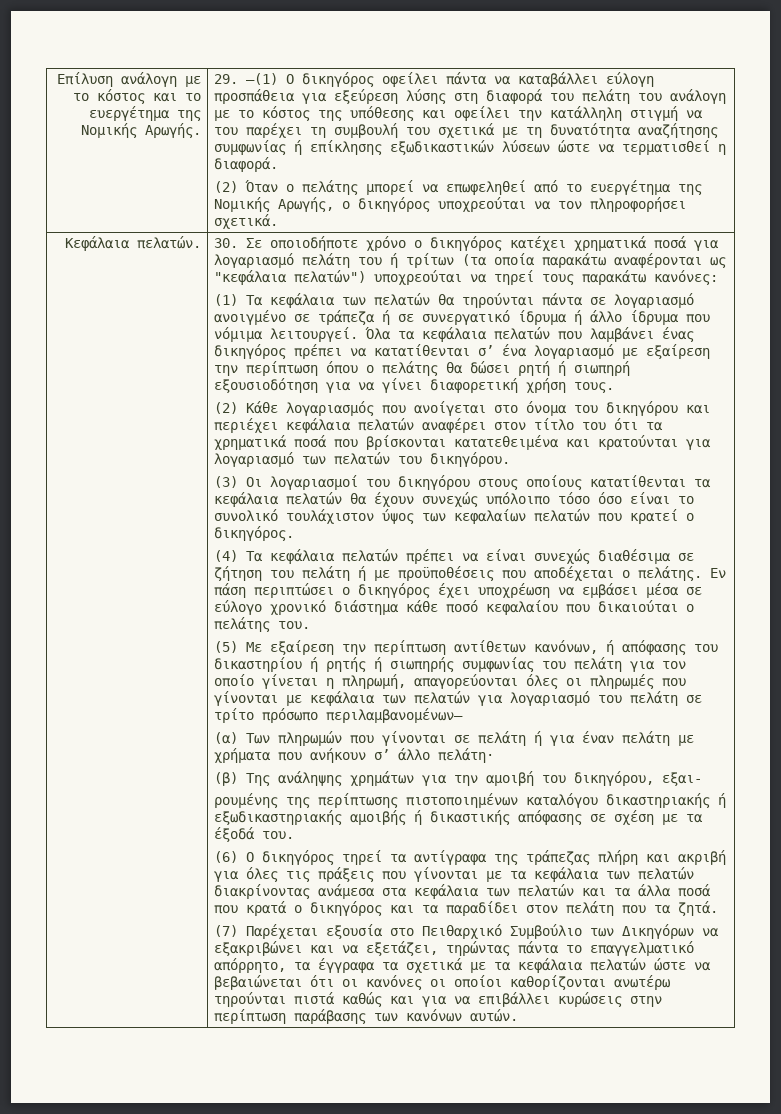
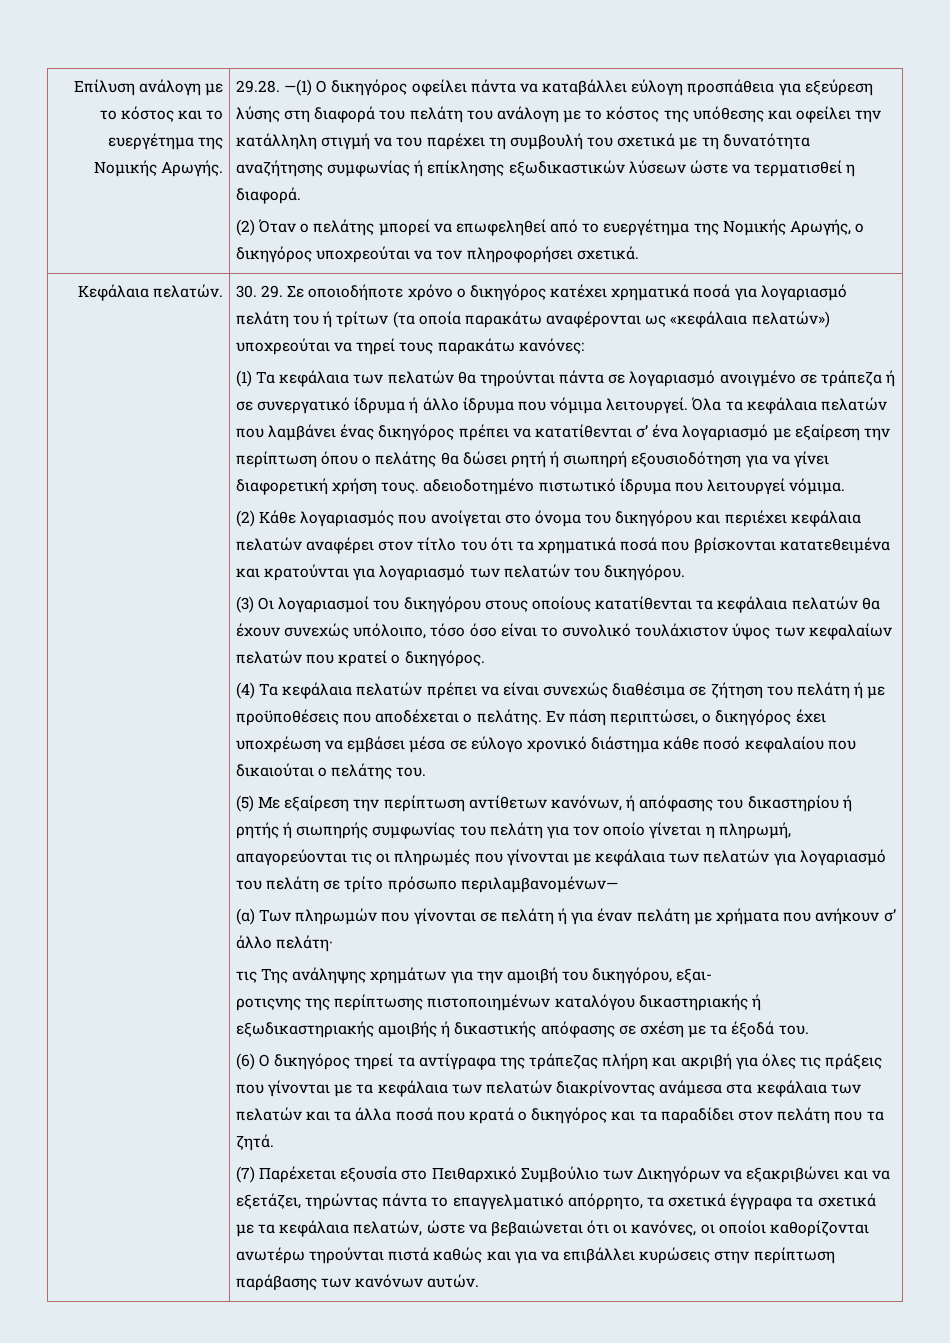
- 29. —(1) Ο δικηγόρος οφείλει πάντα να καταβάλλει εύλογη προσπάθεια για εξεύρεση λύσης στη διαφορά του πελάτη του ανάλογη με το κόστος της υπόθεσης και οφείλει την κατάλληλη στιγμή να του παρέχει τη συμβουλή του σχετικά με τη δυνατότητα αναζήτησης συμφωνίας ή επίκλησης εξωδικαστικών λύσεων ώστε να τερματισθεί η διαφορά.
+ 29.28. —(1) Ο δικηγόρος οφείλει πάντα να καταβάλλει εύλογη προσπάθεια για εξεύρεση λύσης στη διαφορά του πελάτη του ανάλογη με το κόστος της υπόθεσης και οφείλει την κατάλληλη στιγμή να του παρέχει τη συμβουλή του σχετικά με τη δυνατότητα αναζήτησης συμφωνίας ή επίκλησης εξωδικαστικών λύσεων ώστε να τερματισθεί η διαφορά.
- 30. Σε οποιοδήποτε χρόνο ο δικηγόρος κατέχει χρηματικά ποσά για λογαριασμό πελάτη του ή τρίτων (τα οποία παρακάτω αναφέρονται ως "κεφάλαια πελατών") υποχρεούται να τηρεί τους παρακάτω κανόνες:
+ 30. 29. Σε οποιοδήποτε χρόνο ο δικηγόρος κατέχει χρηματικά ποσά για λογαριασμό πελάτη του ή τρίτων (τα οποία παρακάτω αναφέρονται ως «κεφάλαια πελατών») υποχρεούται να τηρεί τους παρακάτω κανόνες:
- Όλα τα κεφάλαια πελατών που λαμβάνει ένας δικηγόρος πρέπει να κατατίθενται σ’ ένα λογαριασμό με εξαίρεση την περίπτωση όπου ο πελάτης θα δώσει ρητή ή σιωπηρή εξουσιοδότηση για να γίνει διαφορετική χρήση τους.
+ Όλα τα κεφάλαια πελατών που λαμβάνει ένας δικηγόρος πρέπει να κατατίθενται σ’ ένα λογαριασμό με εξαίρεση την περίπτωση όπου ο πελάτης θα δώσει ρητή ή σιωπηρή εξουσιοδότηση για να γίνει διαφορετική χρήση τους. αδειοδοτημένο πιστωτικό ίδρυμα που λειτουργεί νόμιμα.
- (3) Οι λογαριασμοί του δικηγόρου στους οποίους κατατίθενται τα κεφάλαια πελατών θα έχουν συνεχώς υπόλοιπο τόσο όσο είναι το συνολικό τουλάχιστον ύψος των κεφαλαίων πελατών που κρατεί ο δικηγόρος.
+ (3) Οι λογαριασμοί του δικηγόρου στους οποίους κατατίθενται τα κεφάλαια πελατών θα έχουν συνεχώς υπόλοιπο, τόσο όσο είναι το συνολικό τουλάχιστον ύψος των κεφαλαίων πελατών που κρατεί ο δικηγόρος.
- Εν πάση περιπτώσει ο δικηγόρος έχει υποχρέωση να εμβάσει μέσα σε εύλογο χρονικό διάστημα κάθε ποσό κεφαλαίου που δικαιούται ο πελάτης του.
+ Εν πάση περιπτώσει, ο δικηγόρος έχει υποχρέωση να εμβάσει μέσα σε εύλογο χρονικό διάστημα κάθε ποσό κεφαλαίου που δικαιούται ο πελάτης του.
- (5) Με εξαίρεση την περίπτωση αντίθετων κανόνων, ή απόφασης του δικαστηρίου ή ρητής ή σιωπηρής συμφωνίας του πελάτη για τον οποίο γίνεται η πληρωμή, απαγορεύονται όλες οι πληρωμές που γίνονται με κεφάλαια των πελατών για λογαριασμό του πελάτη σε τρίτο πρόσωπο περιλαμβανομένων—
+ (5) Με εξαίρεση την περίπτωση αντίθετων κανόνων, ή απόφασης του δικαστηρίου ή ρητής ή σιωπηρής συμφωνίας του πελάτη για τον οποίο γίνεται η πληρωμή, απαγορεύονται τις οι πληρωμές που γίνονται με κεφάλαια των πελατών για λογαριασμό του πελάτη σε τρίτο πρόσωπο περιλαμβανομένων—
- (β) Της ανάληψης χρημάτων για την αμοιβή του δικηγόρου, εξαι-
+ τις Της ανάληψης χρημάτων για την αμοιβή του δικηγόρου, εξαι-
- ρουμένης της περίπτωσης πιστοποιημένων καταλόγου δικαστηριακής ή εξωδικαστηριακής αμοιβής ή δικαστικής απόφασης σε σχέση με τα έξοδά του.
+ ροτιςνης της περίπτωσης πιστοποιημένων καταλόγου δικαστηριακής ή εξωδικαστηριακής αμοιβής ή δικαστικής απόφασης σε σχέση με τα έξοδά του.
- (7) Παρέχεται εξουσία στο Πειθαρχικό Συμβούλιο των Δικηγόρων να εξακριβώνει και να εξετάζει, τηρώντας πάντα το επαγγελματικό απόρρητο, τα έγγραφα τα σχετικά με τα κεφάλαια πελατών ώστε να βεβαιώνεται ότι οι κανόνες οι οποίοι καθορίζονται ανωτέρω τηρούνται πιστά καθώς και για να επιβάλλει κυρώσεις στην περίπτωση παράβασης των κανόνων αυτών.
+ (7) Παρέχεται εξουσία στο Πειθαρχικό Συμβούλιο των Δικηγόρων να εξακριβώνει και να εξετάζει, τηρώντας πάντα το επαγγελματικό απόρρητο, τα σχετικά έγγραφα τα σχετικά με τα κεφάλαια πελατών, ώστε να βεβαιώνεται ότι οι κανόνες, οι οποίοι καθορίζονται ανωτέρω τηρούνται πιστά καθώς και για να επιβάλλει κυρώσεις στην περίπτωση παράβασης των κανόνων αυτών.

